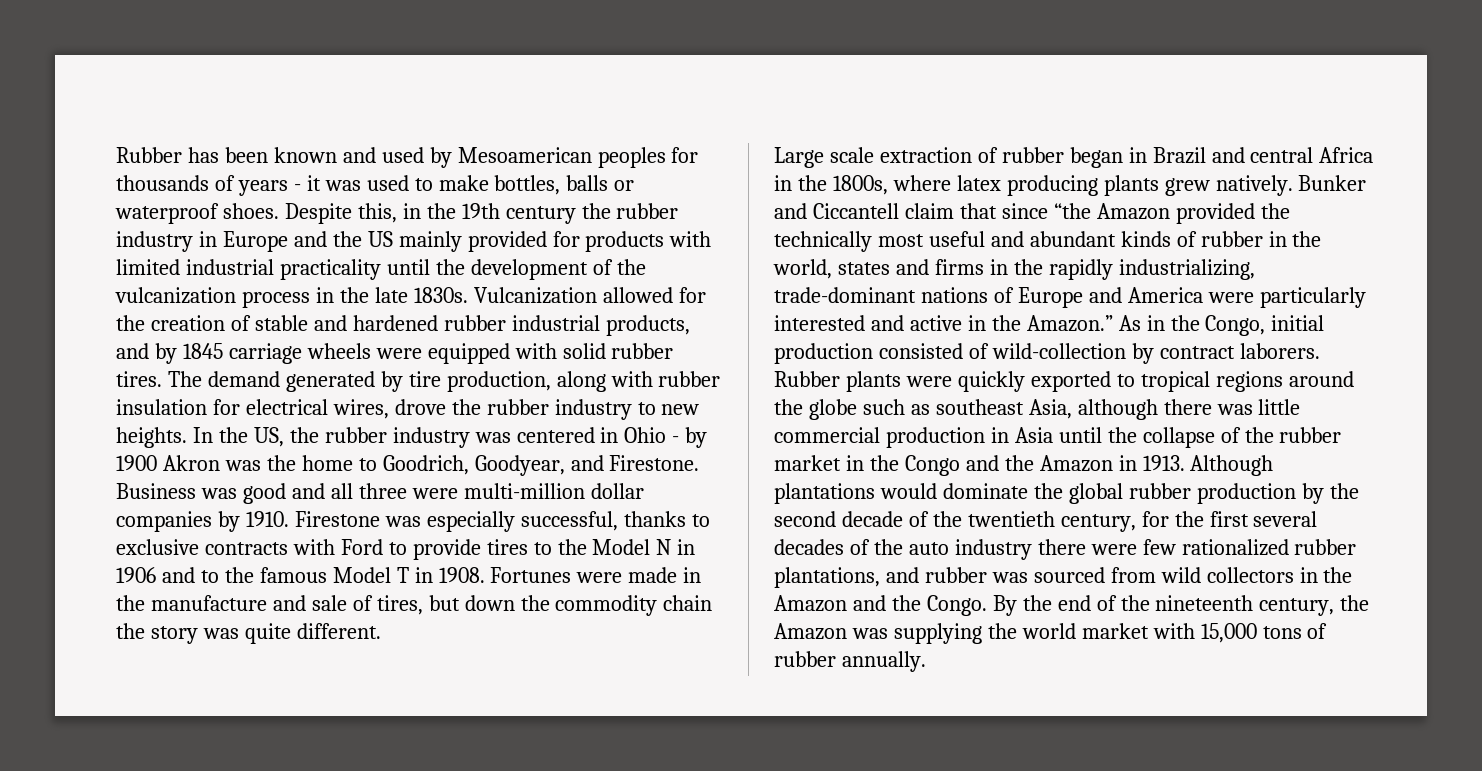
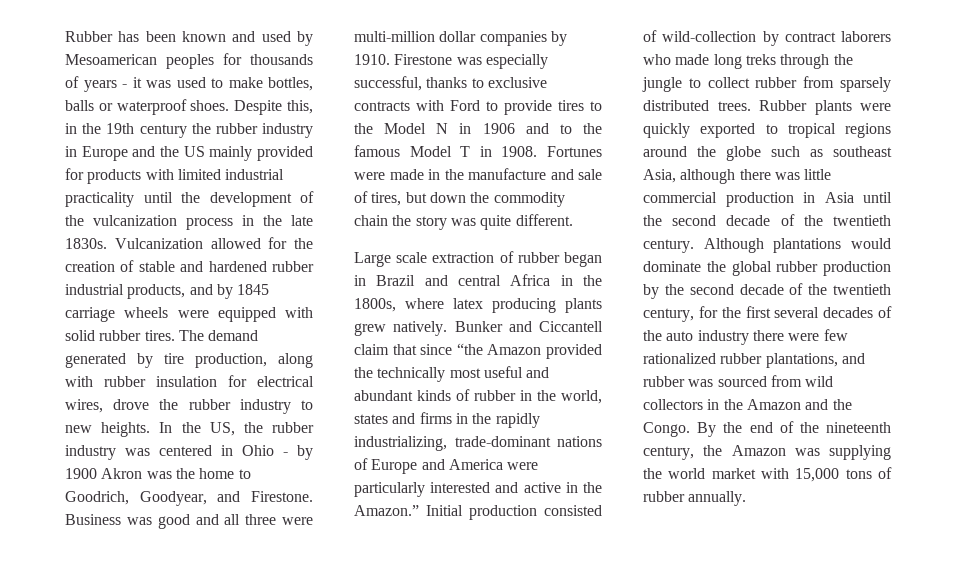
- As in the Congo, initial production consisted of wild-collection by contract laborers.
+ Initial production consisted of wild-collection by contract laborers who made long treks through the jungle to collect rubber from sparsely distributed trees.
- Rubber plants were quickly exported to tropical regions around the globe such as southeast Asia, although there was little commercial production in Asia until the collapse of the rubber market in the Congo and the Amazon in 1913.
+ Rubber plants were quickly exported to tropical regions around the globe such as southeast Asia, although there was little commercial production in Asia until the second decade of the twentieth century.

